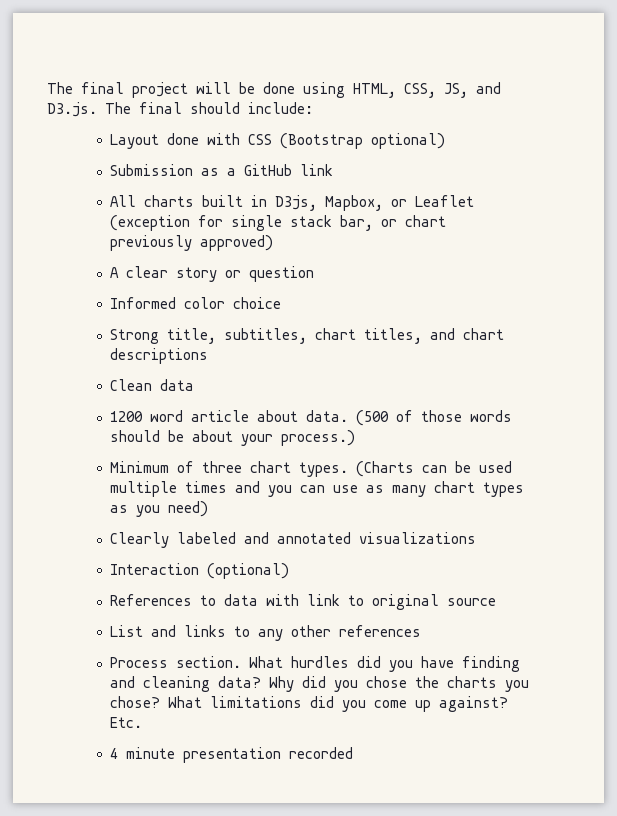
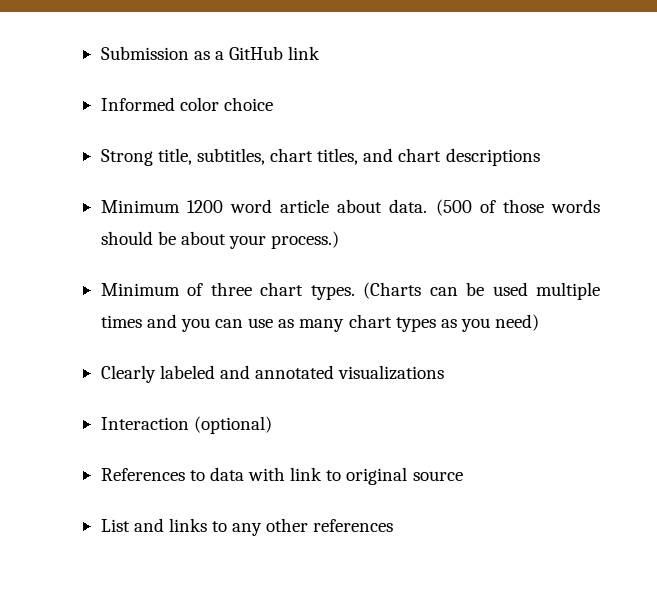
- The final project will be done using HTML, CSS, JS, and D3.js. The final should include:
- Layout done with CSS (Bootstrap optional)
- All charts built in D3js, Mapbox, or Leaflet (exception for single stack bar, or chart previously approved)
- A clear story or question
- Clean data
- 1200 word article about data.
+ Minimum 1200 word article about data.
- Process section. What hurdles did you have finding and cleaning data? Why did you chose the charts you chose? What limitations did you come up against? Etc.
- 4 minute presentation recorded

